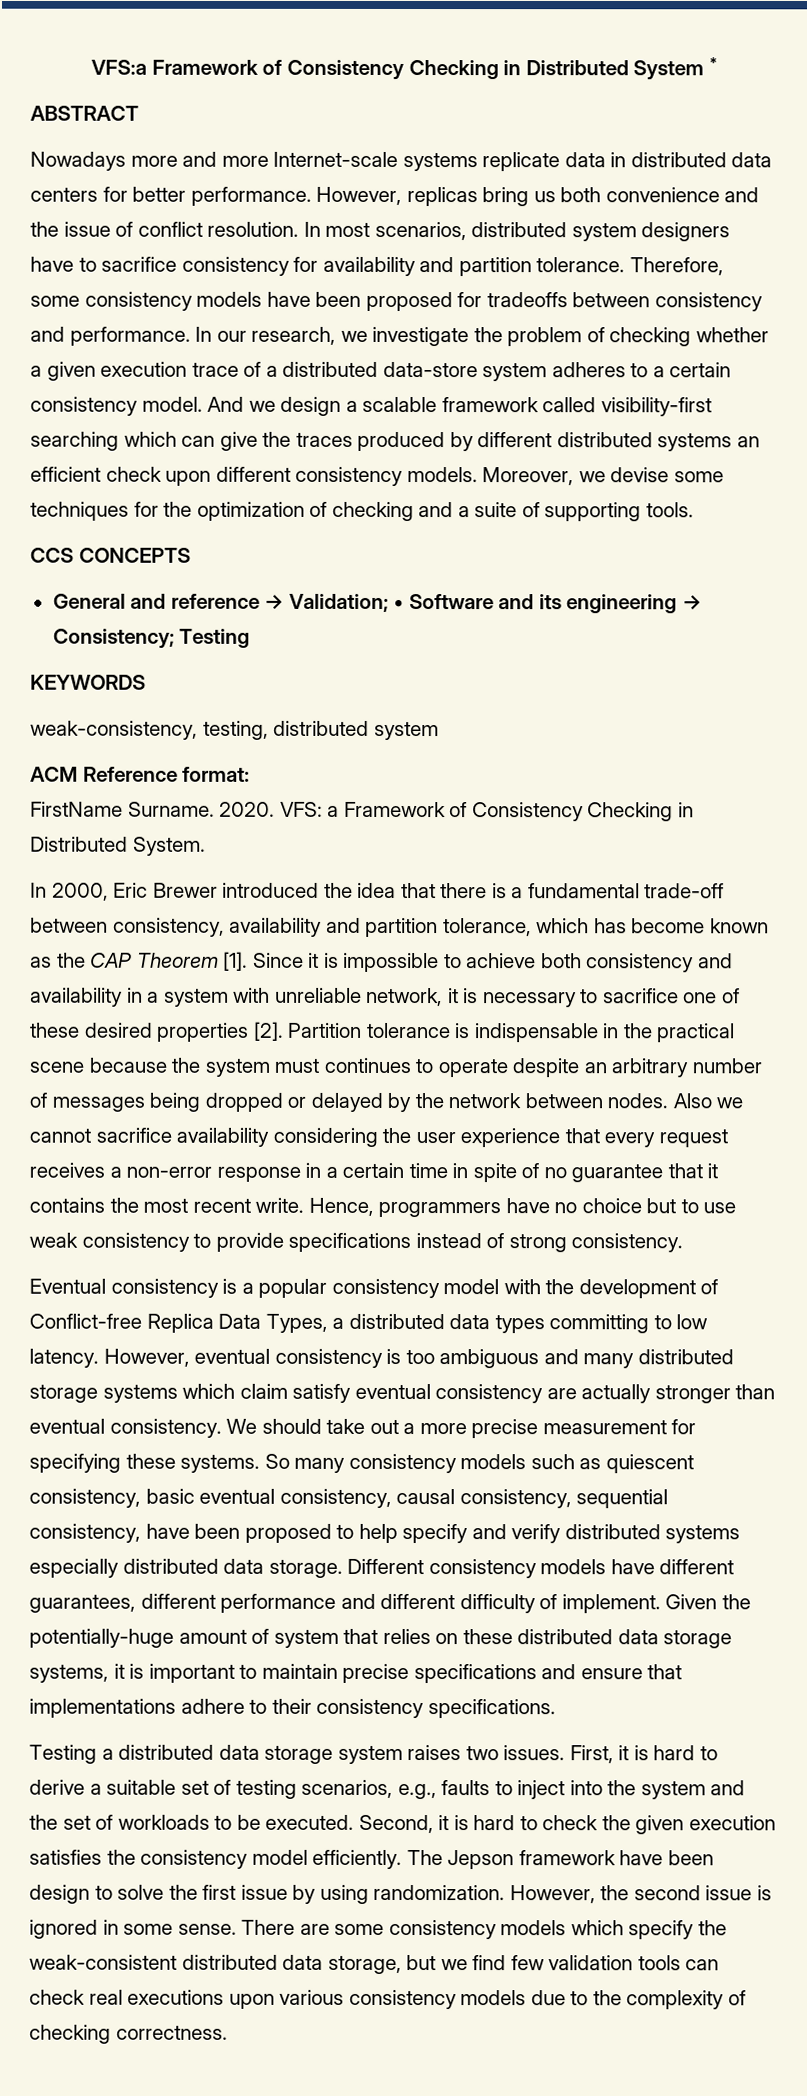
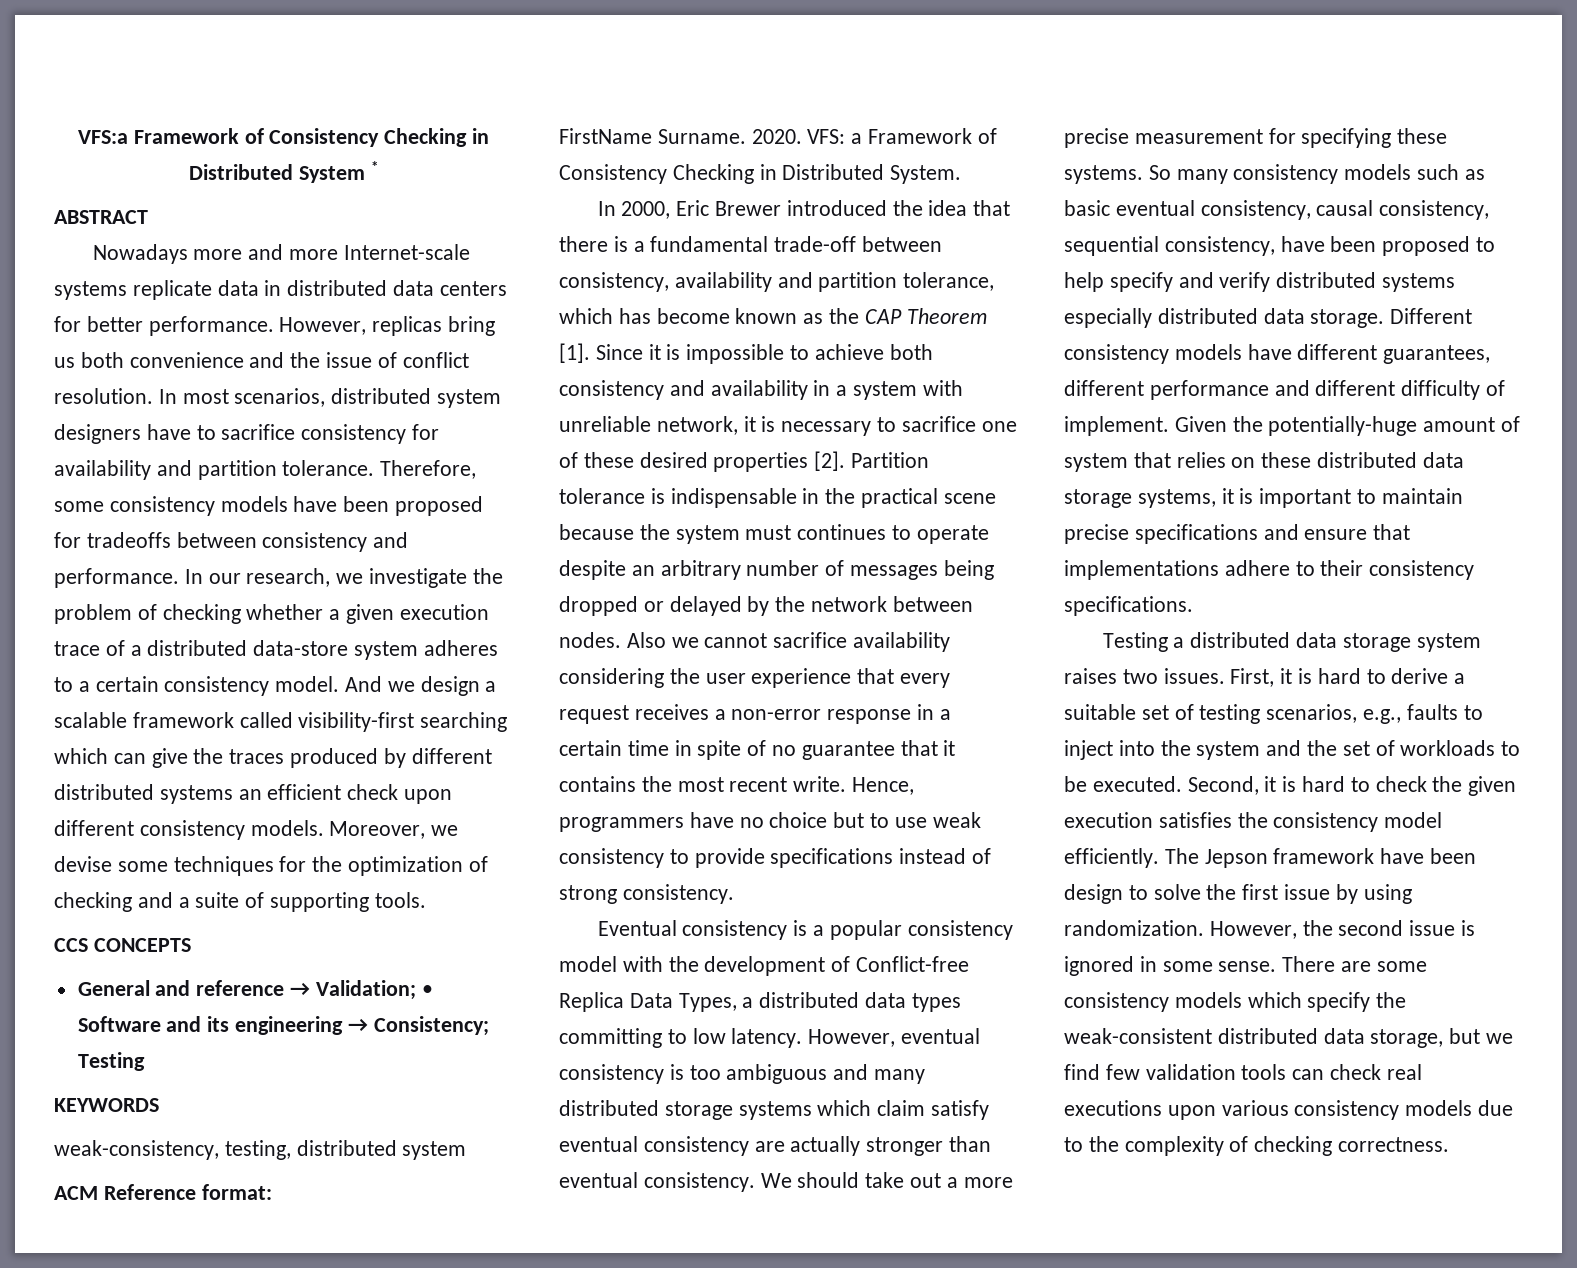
- So many consistency models such as quiescent consistency, basic eventual consistency, causal consistency, sequential consistency, have been proposed to help specify and verify distributed systems especially distributed data storage.
+ So many consistency models such as basic eventual consistency, causal consistency, sequential consistency, have been proposed to help specify and verify distributed systems especially distributed data storage.

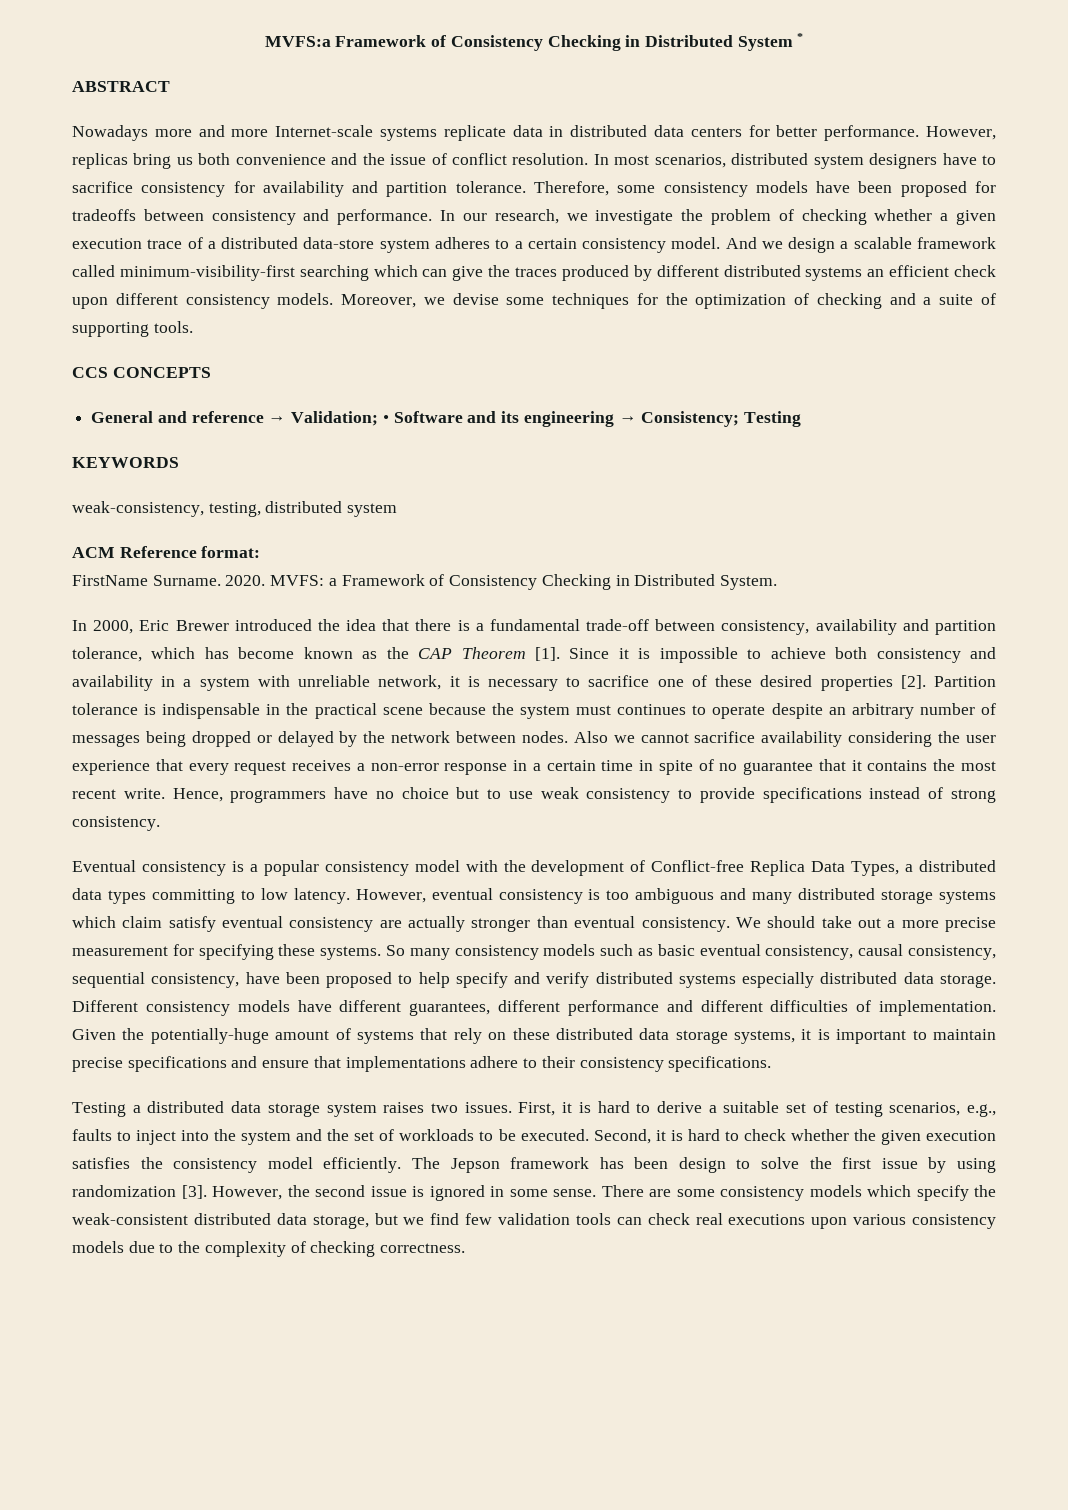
- VFS:a Framework of Consistency Checking in Distributed System *
+ MVFS:a Framework of Consistency Checking in Distributed System *
- And we design a scalable framework called visibility-first searching which can give the traces produced by different distributed systems an efficient check upon different consistency models.
+ And we design a scalable framework called minimum-visibility-first searching which can give the traces produced by different distributed systems an efficient check upon different consistency models.
- VFS: a Framework of Consistency Checking in Distributed System.
+ MVFS: a Framework of Consistency Checking in Distributed System.
- Different consistency models have different guarantees, different performance and different difficulty of implement.
+ Different consistency models have different guarantees, different performance and different difficulties of implementation.
- Given the potentially-huge amount of system that relies on these distributed data storage systems, it is important to maintain precise specifications and ensure that implementations adhere to their consistency specifications.
+ Given the potentially-huge amount of systems that rely on these distributed data storage systems, it is important to maintain precise specifications and ensure that implementations adhere to their consistency specifications.
- Second, it is hard to check the given execution satisfies the consistency model efficiently.
+ Second, it is hard to check whether the given execution satisfies the consistency model efficiently.
- The Jepson framework have been design to solve the first issue by using randomization.
+ The Jepson framework has been design to solve the first issue by using randomization [3].

